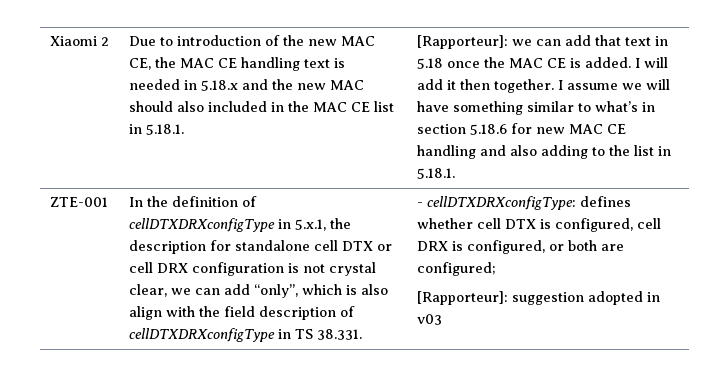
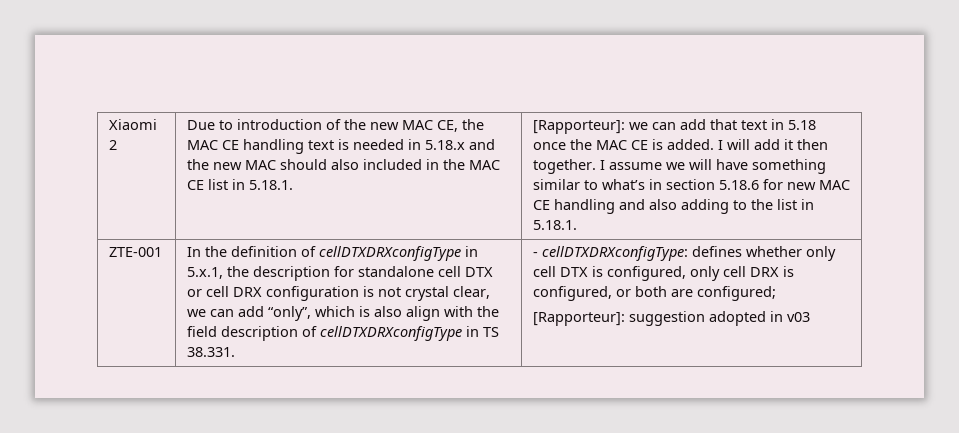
- - cellDTXDRXconfigType: defines whether cell DTX is configured, cell DRX is configured, or both are configured;
+ - cellDTXDRXconfigType: defines whether only cell DTX is configured, only cell DRX is configured, or both are configured;

